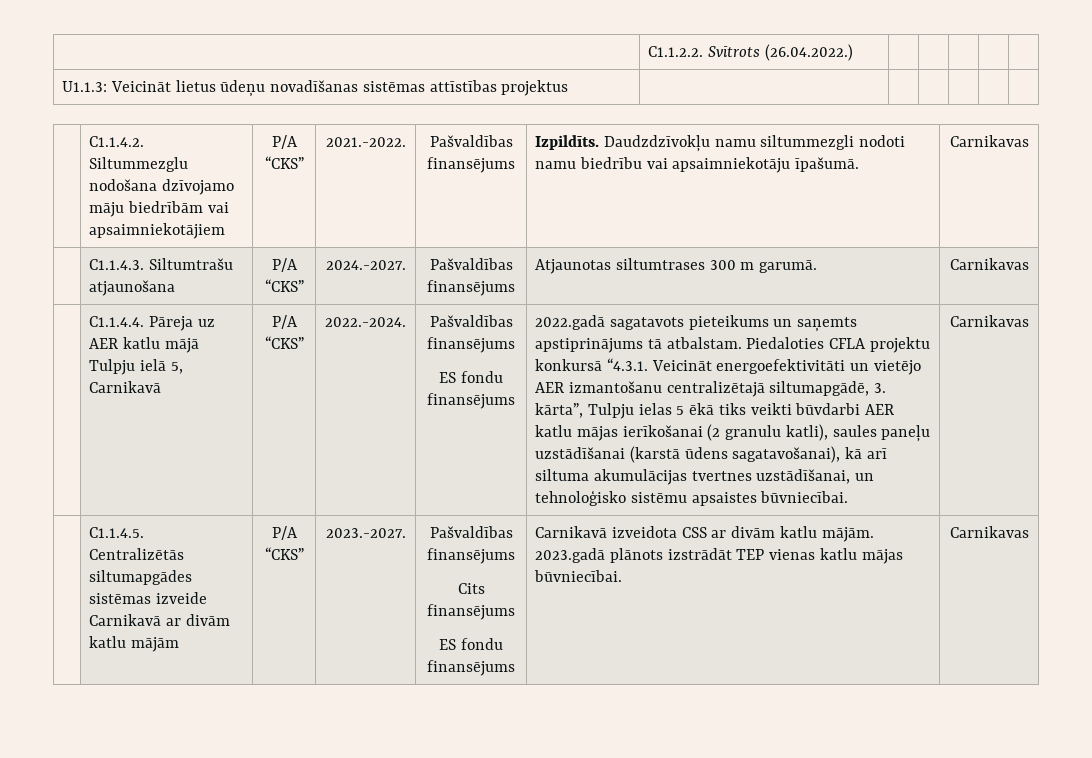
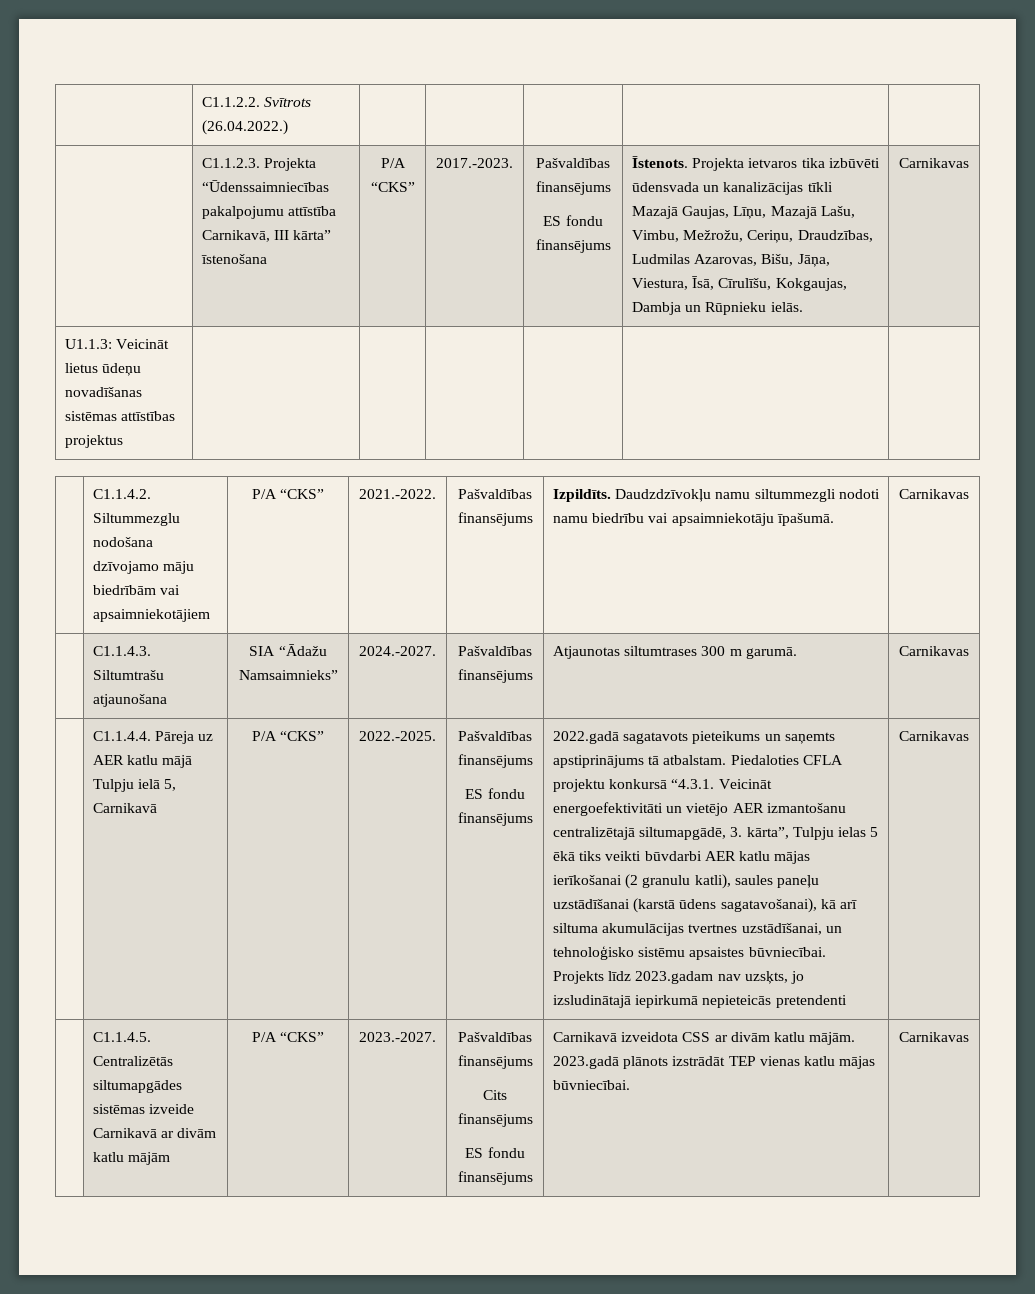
+ C1.1.2.3. Projekta “Ūdenssaimniecības pakalpojumu attīstība Carnikavā, III kārta” īstenošana | P/A “CKS” | 2017.-2023. | Pašvaldības finansējums
+ ES fondu finansējums | Īstenots. Projekta ietvaros tika izbūvēti ūdensvada un kanalizācijas tīkli Mazajā Gaujas, Līņu, Mazajā Lašu, Vimbu, Mežrožu, Ceriņu, Draudzības, Ludmilas Azarovas, Bišu, Jāņa, Viestura, Īsā, Cīrulīšu, Kokgaujas, Dambja un Rūpnieku ielās. | Carnikavas
- | C1.1.4.3. Siltumtrašu atjaunošana | P/A “CKS” | 2024.-2027. | Pašvaldības finansējums | Atjaunotas siltumtrases 300 m garumā. | Carnikavas
+ | C1.1.4.3. Siltumtrašu atjaunošana | SIA “Ādažu Namsaimnieks” | 2024.-2027. | Pašvaldības finansējums | Atjaunotas siltumtrases 300 m garumā. | Carnikavas
- 2022.-2024.
+ 2022.-2025.
+ Projekts līdz 2023.gadam nav uzsķts, jo izsludinātajā iepirkumā nepieteicās pretendenti

